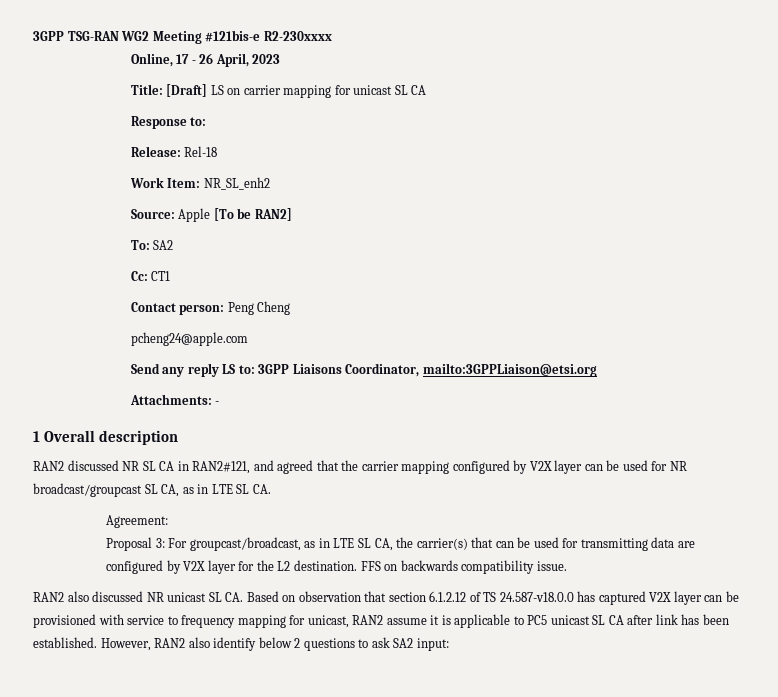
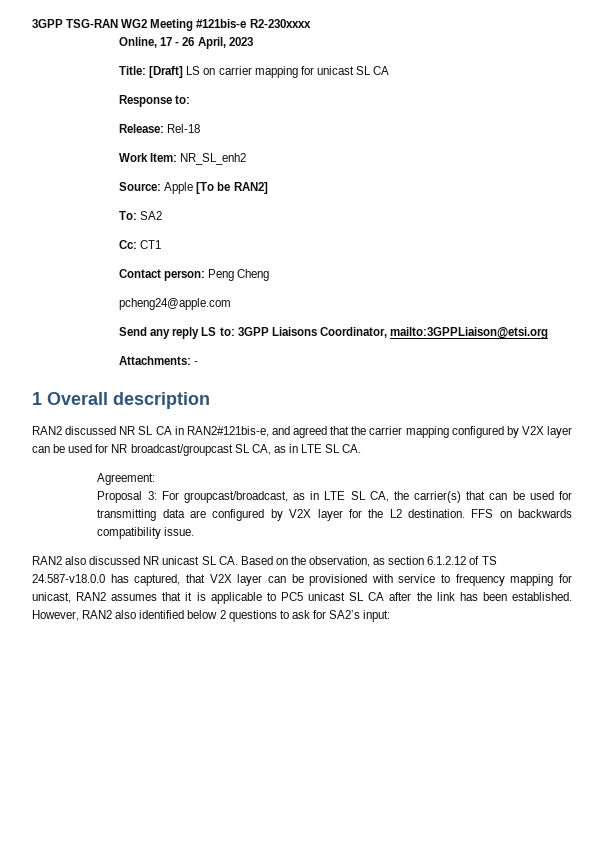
- RAN2 discussed NR SL CA in RAN2#121, and agreed that the carrier mapping configured by V2X layer can be used for NR broadcast/groupcast SL CA, as in LTE SL CA.
+ RAN2 discussed NR SL CA in RAN2#121bis-e, and agreed that the carrier mapping configured by V2X layer can be used for NR broadcast/groupcast SL CA, as in LTE SL CA.
- RAN2 also discussed NR unicast SL CA. Based on observation that section 6.1.2.12 of TS 24.587-v18.0.0 has captured V2X layer can be provisioned with service to frequency mapping for unicast, RAN2 assume it is applicable to PC5 unicast SL CA after link has been established.
+ RAN2 also discussed NR unicast SL CA. Based on the observation, as section 6.1.2.12 of TS 24.587-v18.0.0 has captured, that V2X layer can be provisioned with service to frequency mapping for unicast, RAN2 assumes that it is applicable to PC5 unicast SL CA after the link has been established.
- However, RAN2 also identify below 2 questions to ask SA2 input:
+ However, RAN2 also identified below 2 questions to ask for SA2’s input:

